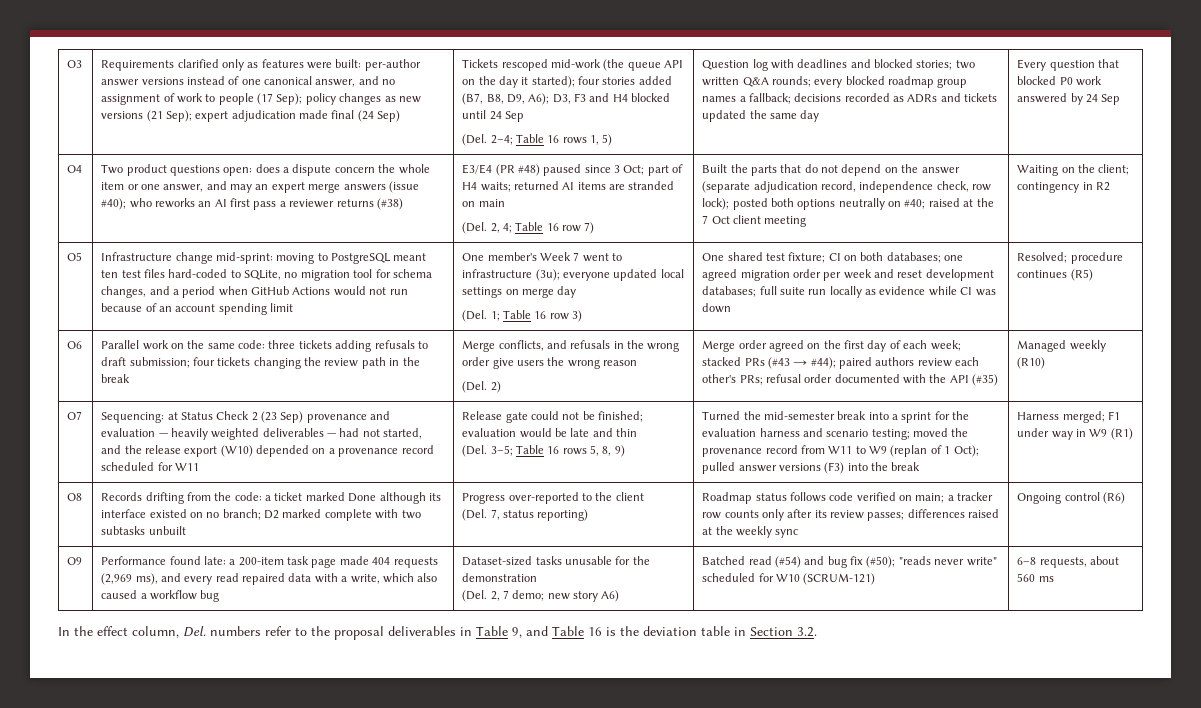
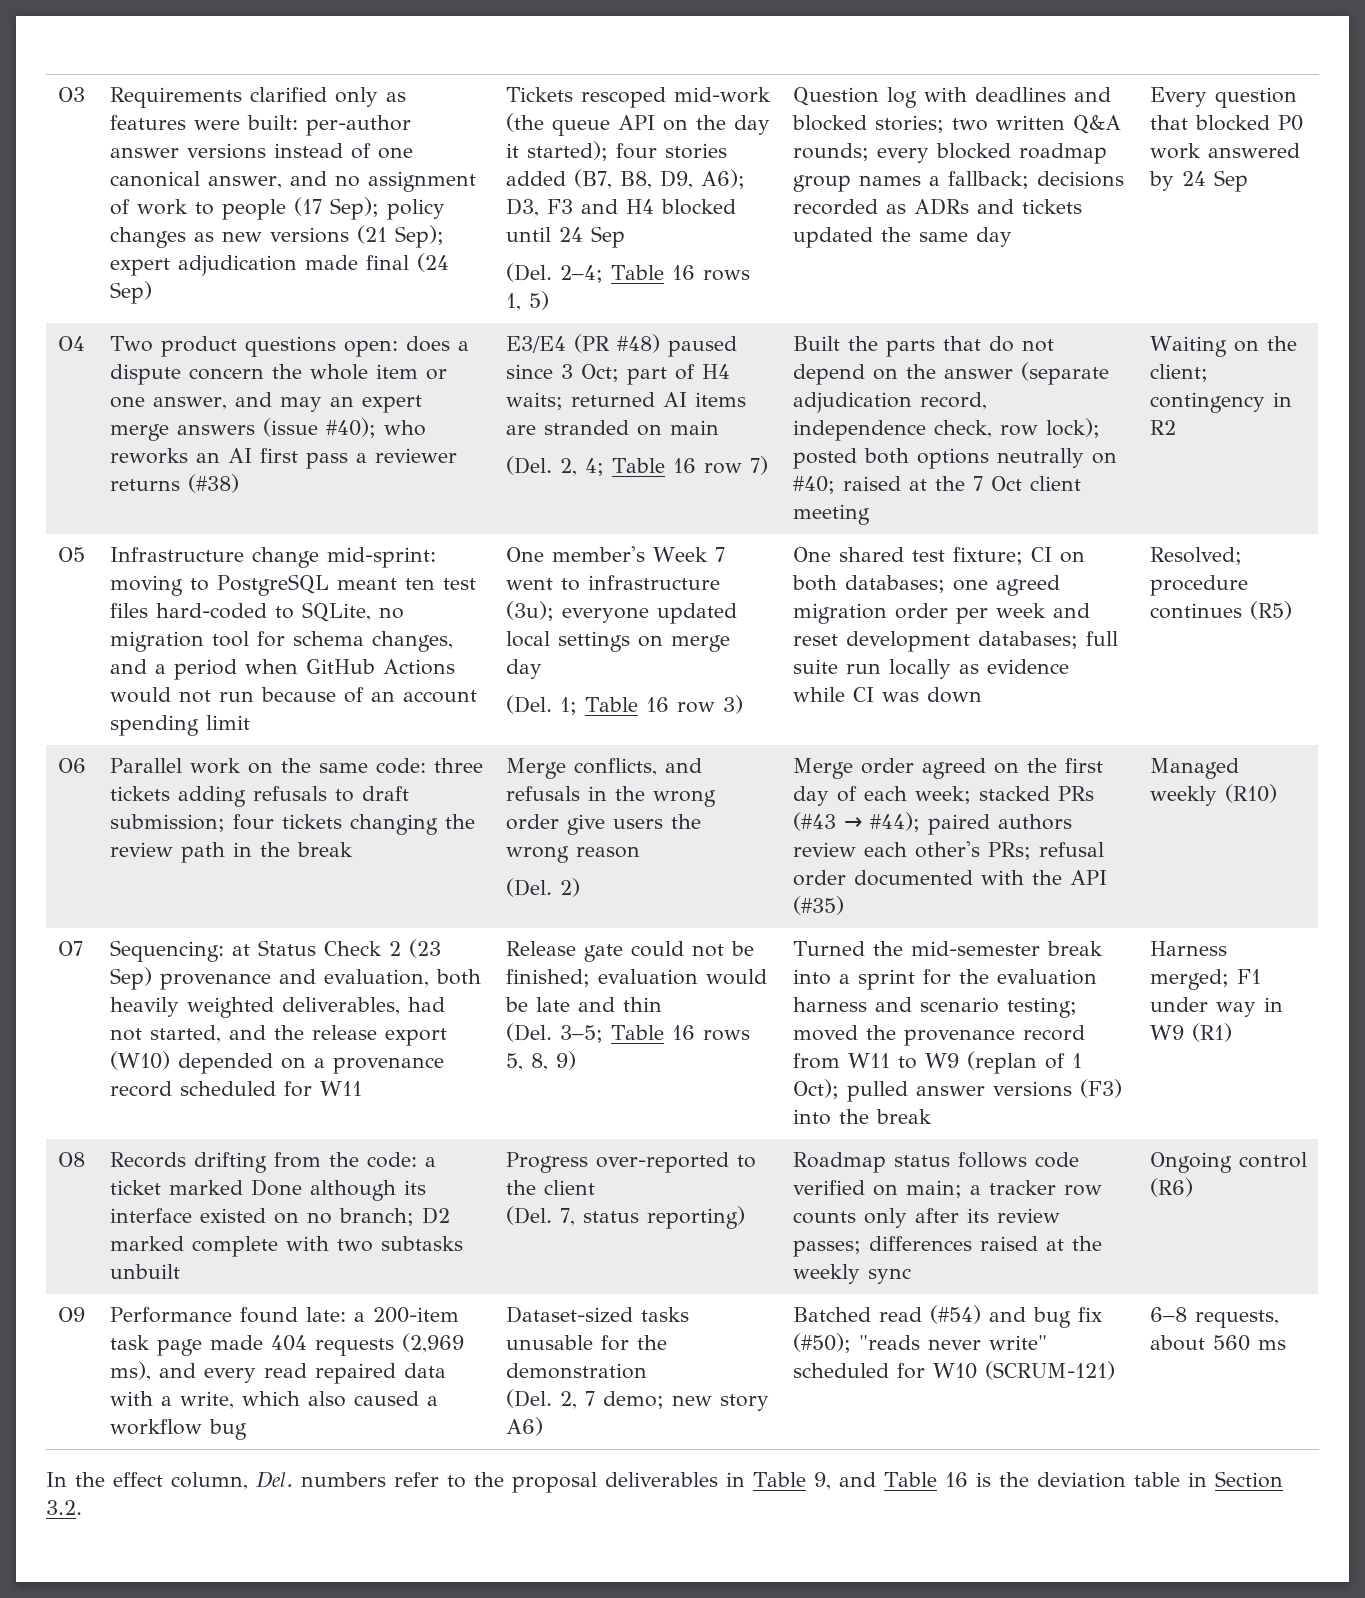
- Sequencing: at Status Check 2 (23 Sep) provenance and evaluation — heavily weighted deliverables — had not started, and the release export (W10) depended on a provenance record scheduled for W11
+ Sequencing: at Status Check 2 (23 Sep) provenance and evaluation, both heavily weighted deliverables, had not started, and the release export (W10) depended on a provenance record scheduled for W11

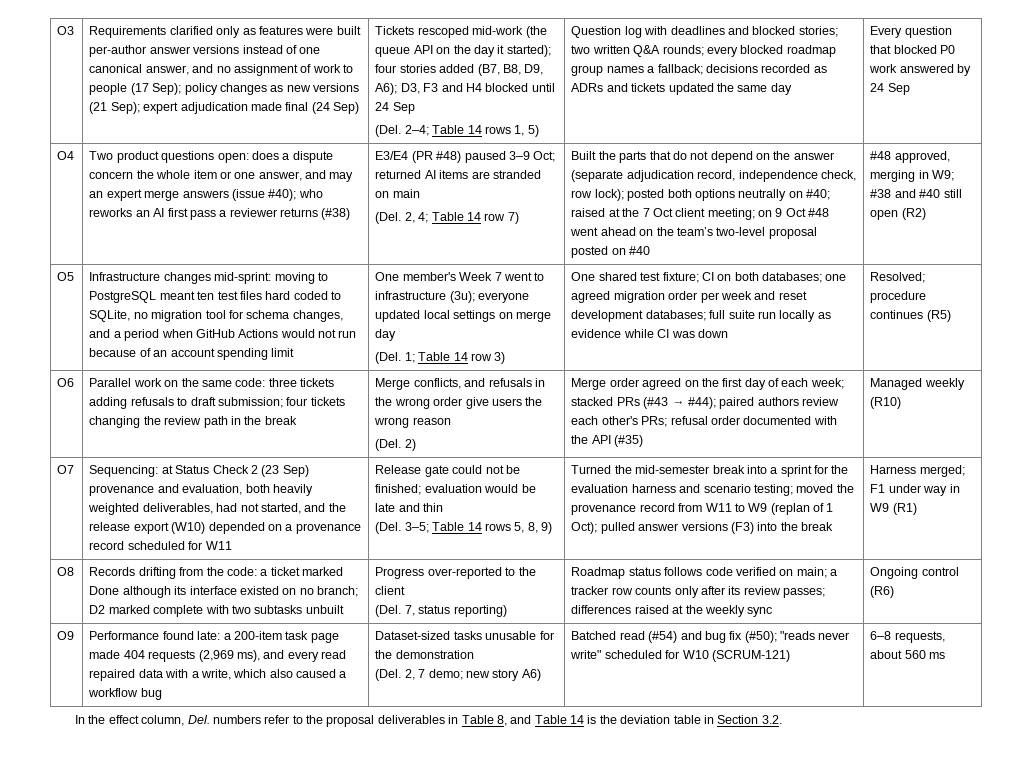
- Requirements clarified only as features were built: per-author answer versions instead of one canonical answer, and no assignment of work to people (17 Sep); policy changes as new versions (21 Sep); expert adjudication made final (24 Sep)
+ Requirements clarified only as features were built per-author answer versions instead of one canonical answer, and no assignment of work to people (17 Sep); policy changes as new versions (21 Sep); expert adjudication made final (24 Sep)
- (Del. 2–4; Table 16 rows 1, 5)
+ (Del. 2–4; Table 14 rows 1, 5)
- E3/E4 (PR #48) paused since 3 Oct; part of H4 waits; returned AI items are stranded on main
+ E3/E4 (PR #48) paused 3–9 Oct; returned AI items are stranded on main
- (Del. 2, 4; Table 16 row 7)
+ (Del. 2, 4; Table 14 row 7)
- Built the parts that do not depend on the answer (separate adjudication record, independence check, row lock); posted both options neutrally on #40; raised at the 7 Oct client meeting | Waiting on the client; contingency in R2
+ Built the parts that do not depend on the answer (separate adjudication record, independence check, row lock); posted both options neutrally on #40; raised at the 7 Oct client meeting; on 9 Oct #48 went ahead on the team’s two-level proposal posted on #40 | #48 approved, merging in W9; #38 and #40 still open (R2)
- Infrastructure change mid-sprint: moving to PostgreSQL meant ten test files hard-coded to SQLite, no migration tool for schema changes, and a period when GitHub Actions would not run because of an account spending limit
+ Infrastructure changes mid-sprint: moving to PostgreSQL meant ten test files hard coded to SQLite, no migration tool for schema changes, and a period when GitHub Actions would not run because of an account spending limit
- (Del. 1; Table 16 row 3)
+ (Del. 1; Table 14 row 3)
- (Del. 3–5; Table 16 rows 5, 8, 9)
+ (Del. 3–5; Table 14 rows 5, 8, 9)
- In the effect column, Del. numbers refer to the proposal deliverables in Table 9, and Table 16 is the deviation table in Section 3.2.
+ In the effect column, Del. numbers refer to the proposal deliverables in Table 8, and Table 14 is the deviation table in Section 3.2.

